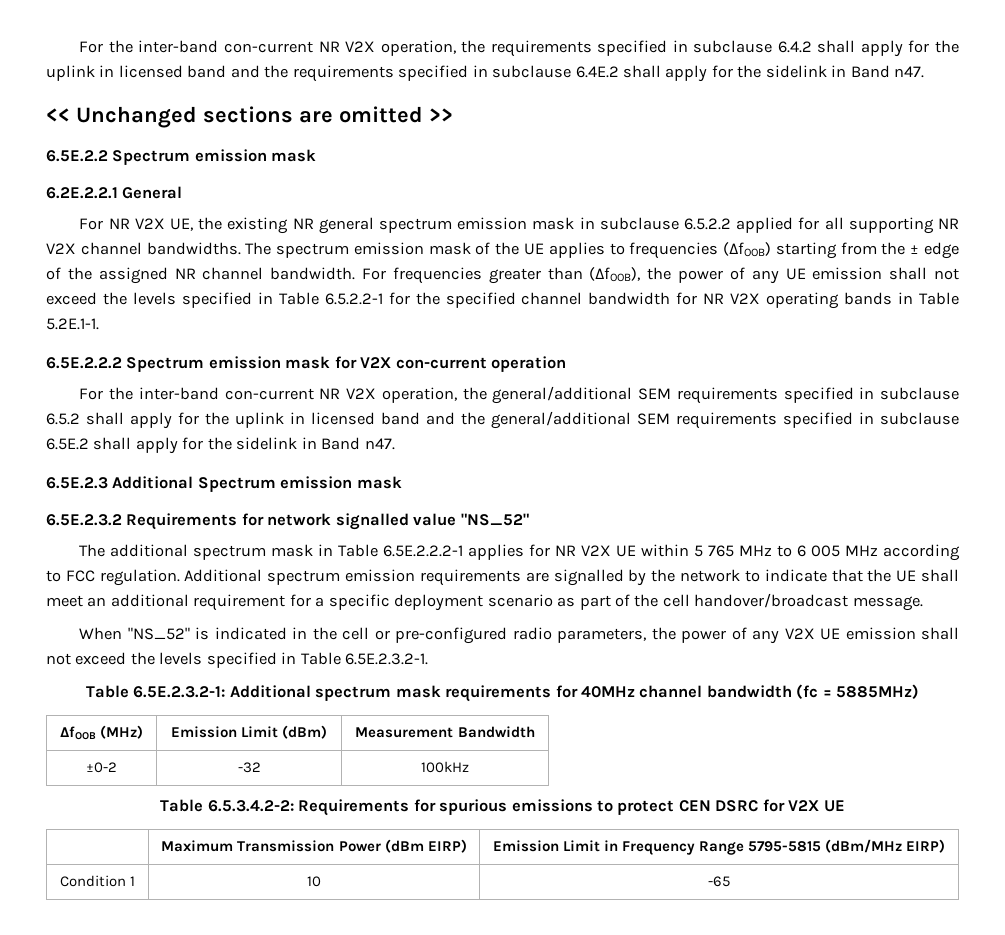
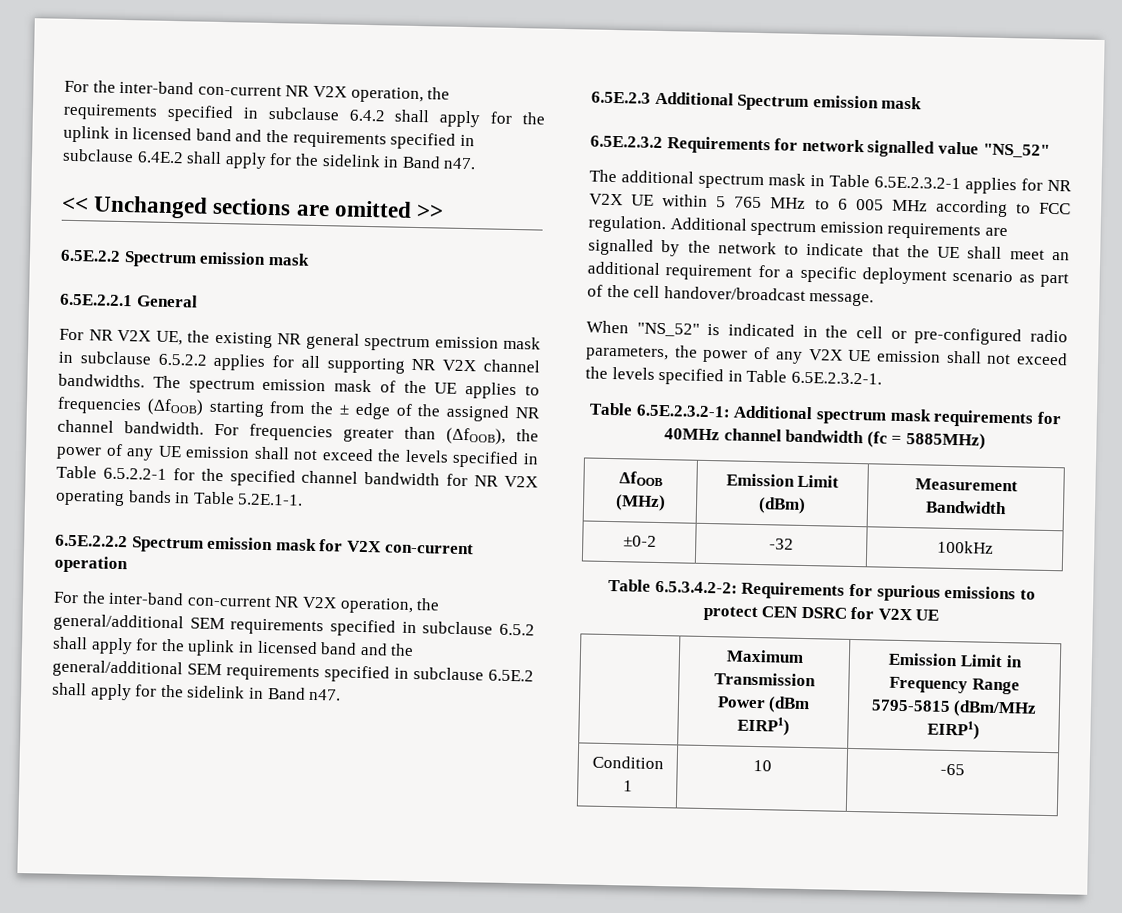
- 6.2E.2.2.1 General
+ 6.5E.2.2.1 General
- For NR V2X UE, the existing NR general spectrum emission mask in subclause 6.5.2.2 applied for all supporting NR V2X channel bandwidths.
+ For NR V2X UE, the existing NR general spectrum emission mask in subclause 6.5.2.2 applies for all supporting NR V2X channel bandwidths.
- The additional spectrum mask in Table 6.5E.2.2.2-1 applies for NR V2X UE within 5 765 MHz to 6 005 MHz according to FCC regulation.
+ The additional spectrum mask in Table 6.5E.2.3.2-1 applies for NR V2X UE within 5 765 MHz to 6 005 MHz according to FCC regulation.
- | Maximum Transmission Power (dBm EIRP) | Emission Limit in Frequency Range 5795-5815 (dBm/MHz EIRP)
+ | Maximum Transmission Power (dBm EIRP1) | Emission Limit in Frequency Range 5795-5815 (dBm/MHz EIRP1)

